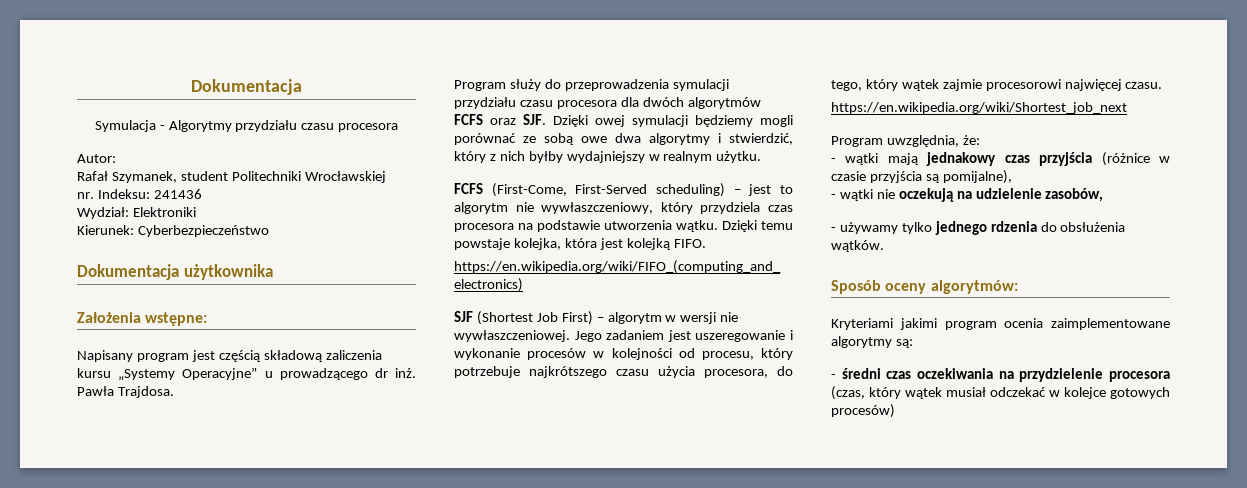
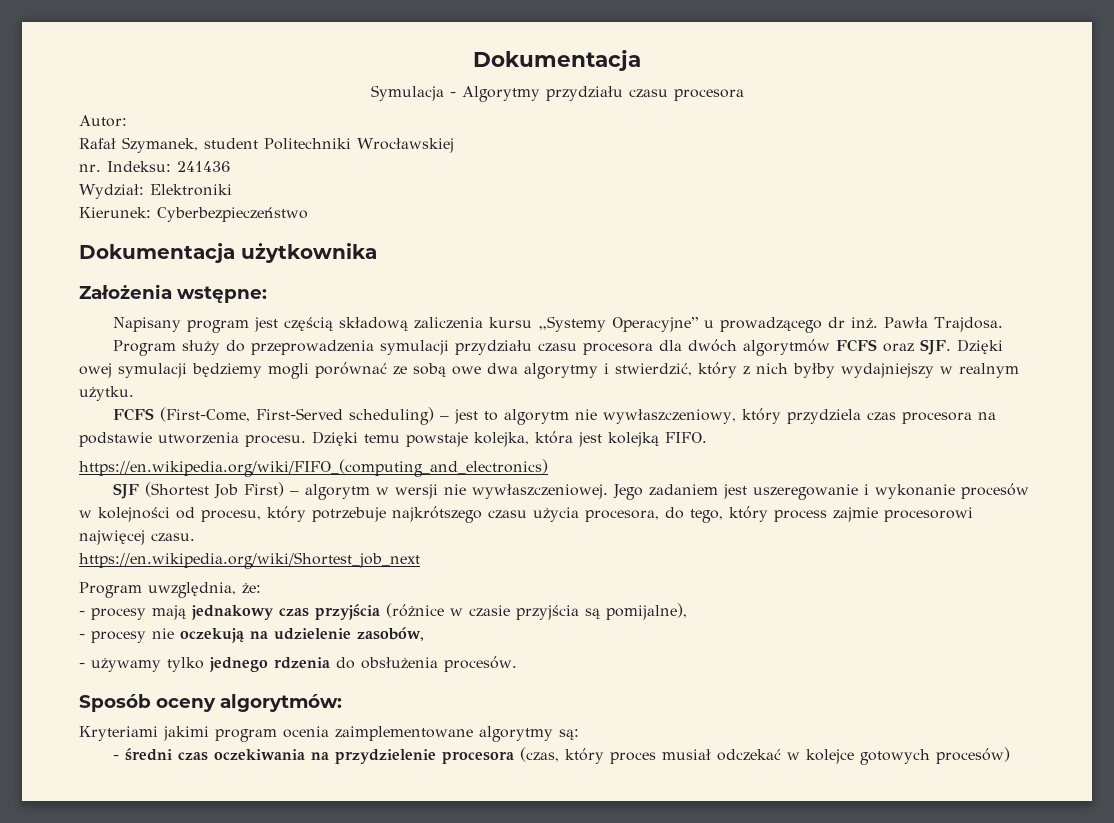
- FCFS (First-Come, First-Served scheduling) – jest to algorytm nie wywłaszczeniowy, który przydziela czas procesora na podstawie utworzenia wątku.
+ FCFS (First-Come, First-Served scheduling) – jest to algorytm nie wywłaszczeniowy, który przydziela czas procesora na podstawie utworzenia procesu.
- Jego zadaniem jest uszeregowanie i wykonanie procesów w kolejności od procesu, który potrzebuje najkrótszego czasu użycia procesora, do tego, który wątek zajmie procesorowi najwięcej czasu.
+ Jego zadaniem jest uszeregowanie i wykonanie procesów w kolejności od procesu, który potrzebuje najkrótszego czasu użycia procesora, do tego, który process zajmie procesorowi najwięcej czasu.
- - wątki mają jednakowy czas przyjścia (różnice w czasie przyjścia są pomijalne),
+ - procesy mają jednakowy czas przyjścia (różnice w czasie przyjścia są pomijalne),
- - wątki nie oczekują na udzielenie zasobów,
+ - procesy nie oczekują na udzielenie zasobów,
- - używamy tylko jednego rdzenia do obsłużenia wątków.
+ - używamy tylko jednego rdzenia do obsłużenia procesów.
- - średni czas oczekiwania na przydzielenie procesora (czas, który wątek musiał odczekać w kolejce gotowych procesów)
+ - średni czas oczekiwania na przydzielenie procesora (czas, który proces musiał odczekać w kolejce gotowych procesów)

